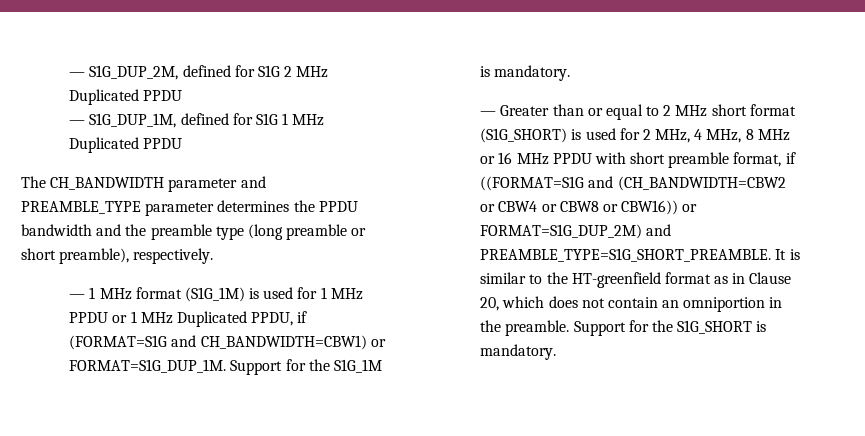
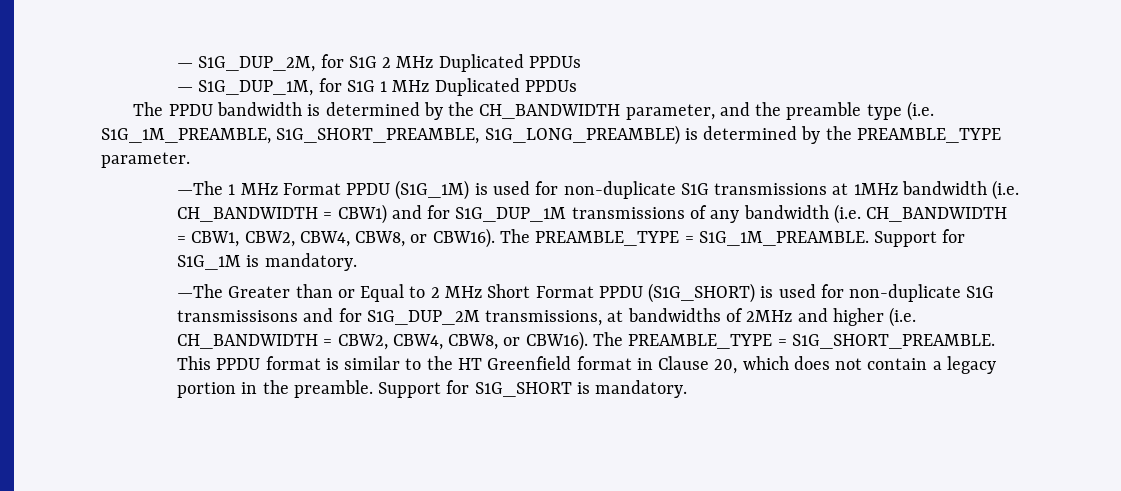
- — S1G_DUP_2M, defined for S1G 2 MHz Duplicated PPDU
+ — S1G_DUP_2M, for S1G 2 MHz Duplicated PPDUs
- — S1G_DUP_1M, defined for S1G 1 MHz Duplicated PPDU
- The CH_BANDWIDTH parameter and PREAMBLE_TYPE parameter determines the PPDU bandwidth and the preamble type (long preamble or short preamble), respectively.
- — 1 MHz format (S1G_1M) is used for 1 MHz PPDU or 1 MHz Duplicated PPDU, if (FORMAT=S1G and CH_BANDWIDTH=CBW1) or FORMAT=S1G_DUP_1M. Support for the S1G_1M is mandatory.
+ — S1G_DUP_1M, for S1G 1 MHz Duplicated PPDUs
+ The PPDU bandwidth is determined by the CH_BANDWIDTH parameter, and the preamble type (i.e. S1G_1M_PREAMBLE, S1G_SHORT_PREAMBLE, S1G_LONG_PREAMBLE) is determined by the PREAMBLE_TYPE parameter.
+ —The 1 MHz Format PPDU (S1G_1M) is used for non-duplicate S1G transmissions at 1MHz bandwidth (i.e. CH_BANDWIDTH = CBW1) and for S1G_DUP_1M transmissions of any bandwidth (i.e. CH_BANDWIDTH = CBW1, CBW2, CBW4, CBW8, or CBW16). The PREAMBLE_TYPE = S1G_1M_PREAMBLE. Support for S1G_1M is mandatory.
- — Greater than or equal to 2 MHz short format (S1G_SHORT) is used for 2 MHz, 4 MHz, 8 MHz or 16 MHz PPDU with short preamble format, if ((FORMAT=S1G and (CH_BANDWIDTH=CBW2 or CBW4 or CBW8 or CBW16)) or FORMAT=S1G_DUP_2M) and PREAMBLE_TYPE=S1G_SHORT_PREAMBLE. It is similar to the HT-greenfield format as in Clause 20, which does not contain an omniportion in the preamble.
+ —The Greater than or Equal to 2 MHz Short Format PPDU (S1G_SHORT) is used for non-duplicate S1G transmissisons and for S1G_DUP_2M transmissions, at bandwidths of 2MHz and higher (i.e. CH_BANDWIDTH = CBW2, CBW4, CBW8, or CBW16). The PREAMBLE_TYPE = S1G_SHORT_PREAMBLE. This PPDU format is similar to the HT Greenfield format in Clause 20, which does not contain a legacy portion in the preamble.
- Support for the S1G_SHORT is mandatory.
+ Support for S1G_SHORT is mandatory.

